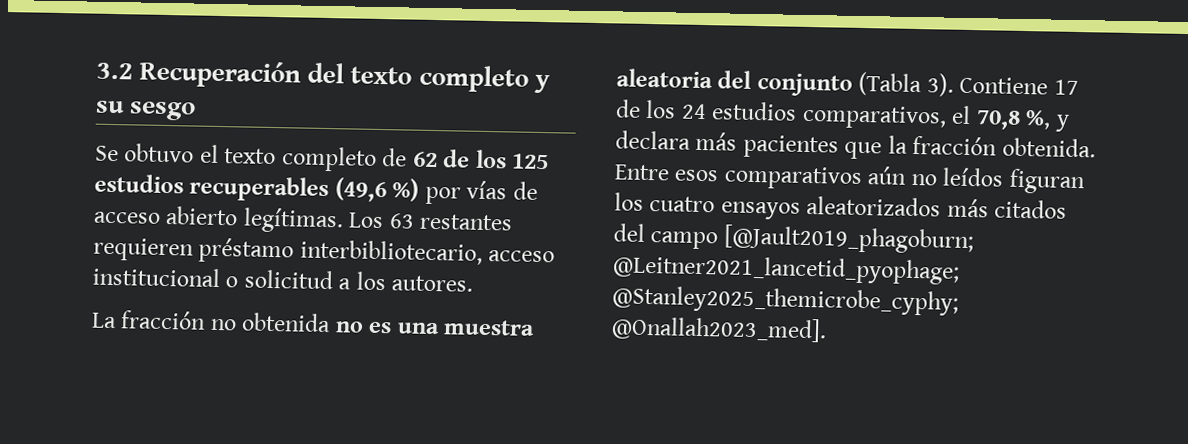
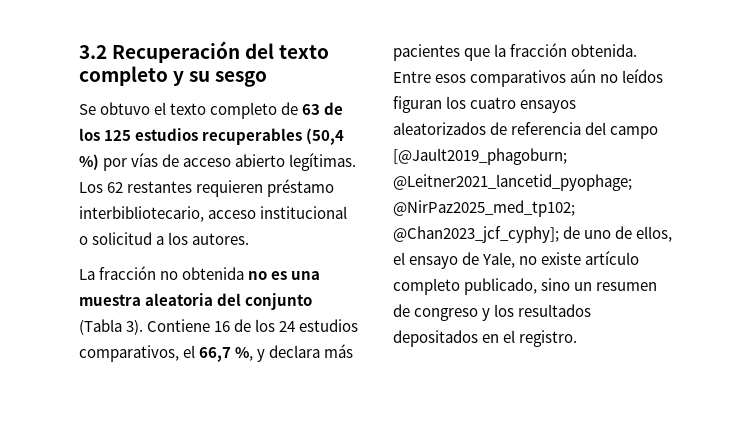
- Se obtuvo el texto completo de 62 de los 125 estudios recuperables (49,6 %) por vías de acceso abierto legítimas.
+ Se obtuvo el texto completo de 63 de los 125 estudios recuperables (50,4 %) por vías de acceso abierto legítimas.
- Los 63 restantes requieren préstamo interbibliotecario, acceso institucional o solicitud a los autores.
+ Los 62 restantes requieren préstamo interbibliotecario, acceso institucional o solicitud a los autores.
- Contiene 17 de los 24 estudios comparativos, el 70,8 %, y declara más pacientes que la fracción obtenida.
+ Contiene 16 de los 24 estudios comparativos, el 66,7 %, y declara más pacientes que la fracción obtenida.
- Entre esos comparativos aún no leídos figuran los cuatro ensayos aleatorizados más citados del campo [@Jault2019_phagoburn; @Leitner2021_lancetid_pyophage; @Stanley2025_themicrobe_cyphy; @Onallah2023_med].
+ Entre esos comparativos aún no leídos figuran los cuatro ensayos aleatorizados de referencia del campo [@Jault2019_phagoburn; @Leitner2021_lancetid_pyophage; @NirPaz2025_med_tp102; @Chan2023_jcf_cyphy]; de uno de ellos, el ensayo de Yale, no existe artículo completo publicado, sino un resumen de congreso y los resultados depositados en el registro.

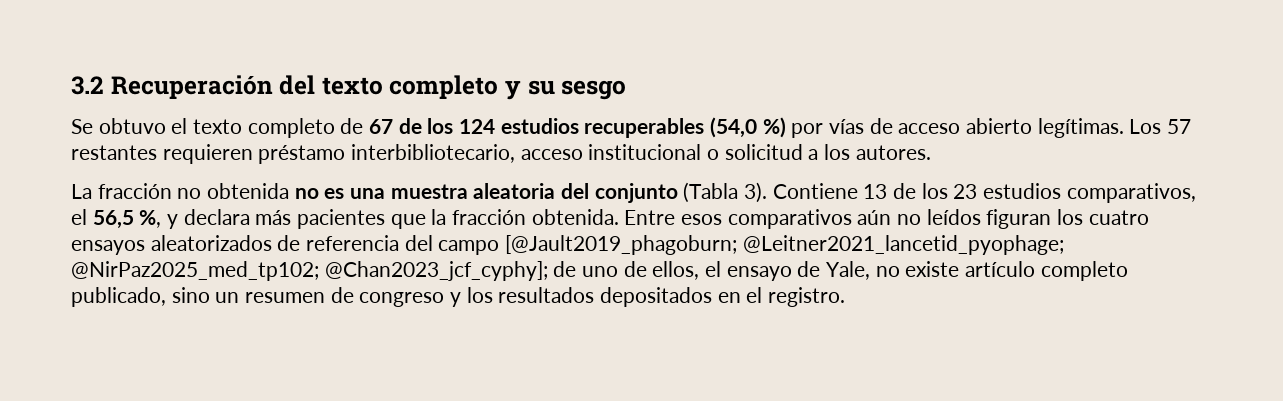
- Se obtuvo el texto completo de 63 de los 125 estudios recuperables (50,4 %) por vías de acceso abierto legítimas.
+ Se obtuvo el texto completo de 67 de los 124 estudios recuperables (54,0 %) por vías de acceso abierto legítimas.
- Los 62 restantes requieren préstamo interbibliotecario, acceso institucional o solicitud a los autores.
+ Los 57 restantes requieren préstamo interbibliotecario, acceso institucional o solicitud a los autores.
- Contiene 16 de los 24 estudios comparativos, el 66,7 %, y declara más pacientes que la fracción obtenida.
+ Contiene 13 de los 23 estudios comparativos, el 56,5 %, y declara más pacientes que la fracción obtenida.

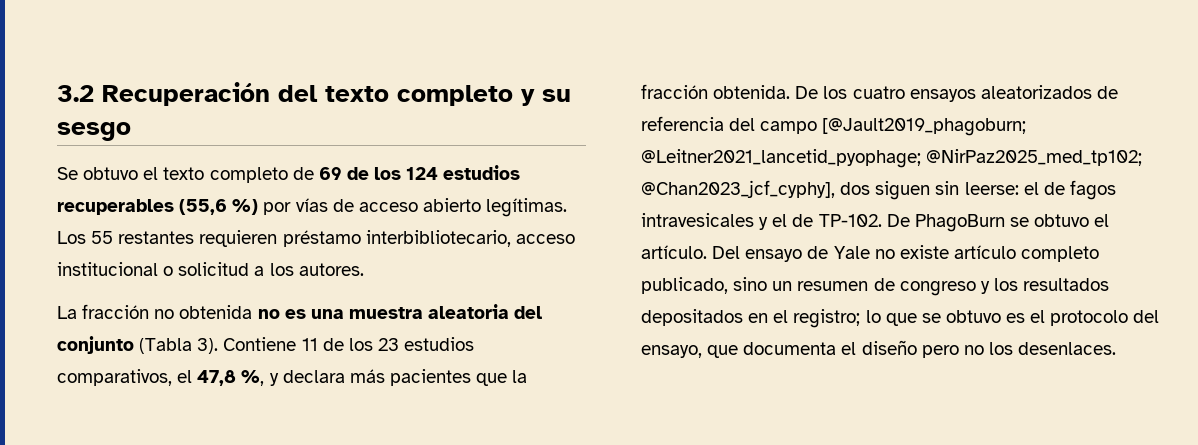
- Se obtuvo el texto completo de 67 de los 124 estudios recuperables (54,0 %) por vías de acceso abierto legítimas.
+ Se obtuvo el texto completo de 69 de los 124 estudios recuperables (55,6 %) por vías de acceso abierto legítimas.
- Los 57 restantes requieren préstamo interbibliotecario, acceso institucional o solicitud a los autores.
+ Los 55 restantes requieren préstamo interbibliotecario, acceso institucional o solicitud a los autores.
- Contiene 13 de los 23 estudios comparativos, el 56,5 %, y declara más pacientes que la fracción obtenida.
+ Contiene 11 de los 23 estudios comparativos, el 47,8 %, y declara más pacientes que la fracción obtenida.
- Entre esos comparativos aún no leídos figuran los cuatro ensayos aleatorizados de referencia del campo [@Jault2019_phagoburn; @Leitner2021_lancetid_pyophage; @NirPaz2025_med_tp102; @Chan2023_jcf_cyphy]; de uno de ellos, el ensayo de Yale, no existe artículo completo publicado, sino un resumen de congreso y los resultados depositados en el registro.
+ De los cuatro ensayos aleatorizados de referencia del campo [@Jault2019_phagoburn; @Leitner2021_lancetid_pyophage; @NirPaz2025_med_tp102; @Chan2023_jcf_cyphy], dos siguen sin leerse: el de fagos intravesicales y el de TP-102. De PhagoBurn se obtuvo el artículo. Del ensayo de Yale no existe artículo completo publicado, sino un resumen de congreso y los resultados depositados en el registro; lo que se obtuvo es el protocolo del ensayo, que documenta el diseño pero no los desenlaces.

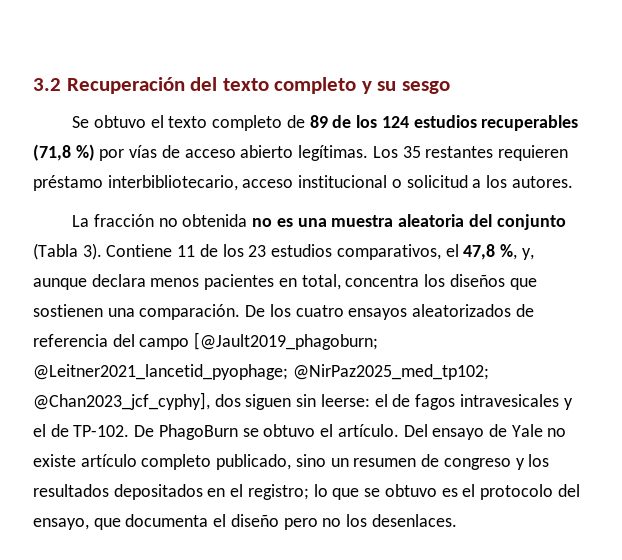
- Se obtuvo el texto completo de 69 de los 124 estudios recuperables (55,6 %) por vías de acceso abierto legítimas.
+ Se obtuvo el texto completo de 89 de los 124 estudios recuperables (71,8 %) por vías de acceso abierto legítimas.
- Los 55 restantes requieren préstamo interbibliotecario, acceso institucional o solicitud a los autores.
+ Los 35 restantes requieren préstamo interbibliotecario, acceso institucional o solicitud a los autores.
- Contiene 11 de los 23 estudios comparativos, el 47,8 %, y declara más pacientes que la fracción obtenida.
+ Contiene 11 de los 23 estudios comparativos, el 47,8 %, y, aunque declara menos pacientes en total, concentra los diseños que sostienen una comparación.

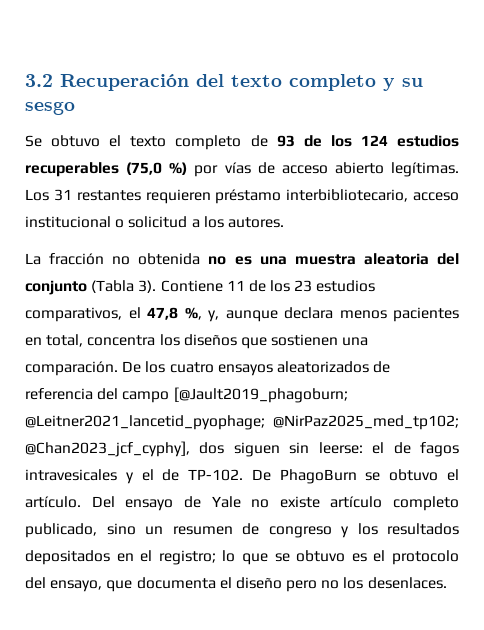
- Se obtuvo el texto completo de 89 de los 124 estudios recuperables (71,8 %) por vías de acceso abierto legítimas.
+ Se obtuvo el texto completo de 93 de los 124 estudios recuperables (75,0 %) por vías de acceso abierto legítimas.
- Los 35 restantes requieren préstamo interbibliotecario, acceso institucional o solicitud a los autores.
+ Los 31 restantes requieren préstamo interbibliotecario, acceso institucional o solicitud a los autores.

